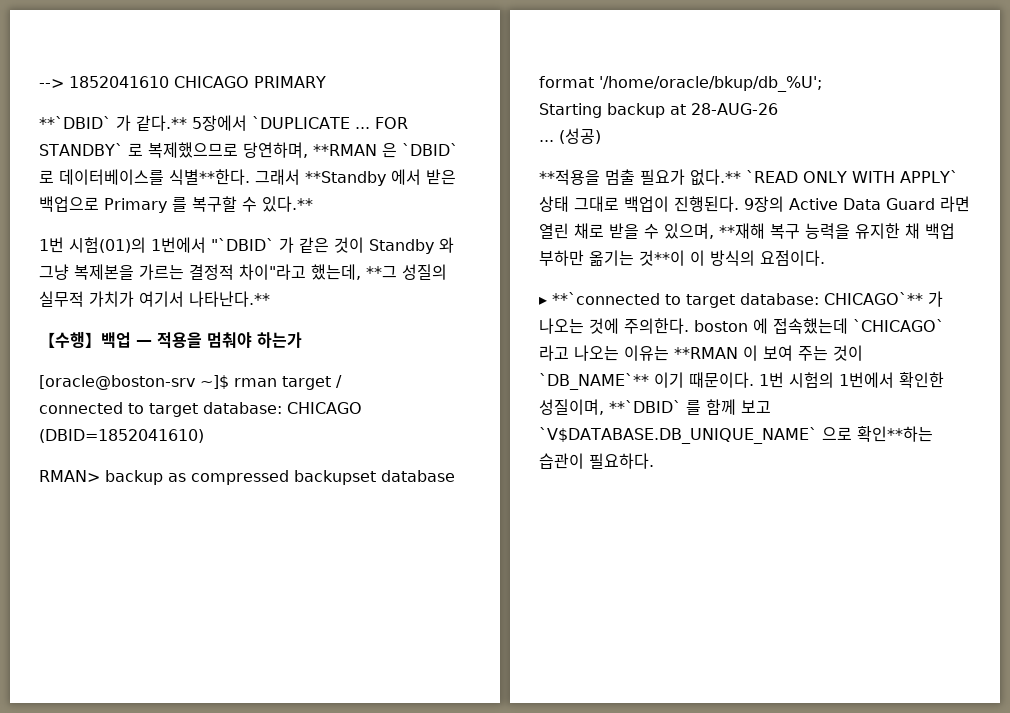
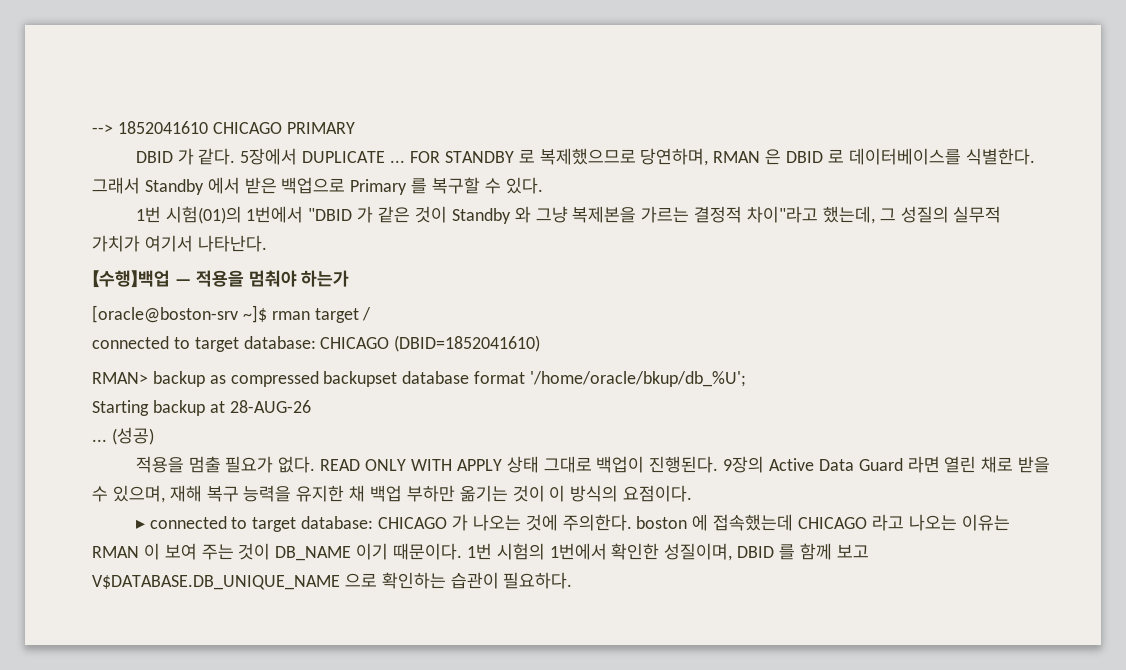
- **`DBID` 가 같다.** 5장에서 `DUPLICATE ...
+ DBID 가 같다. 5장에서 DUPLICATE ...
- FOR STANDBY` 로 복제했으므로 당연하며, **RMAN 은 `DBID` 로 데이터베이스를 식별**한다. 그래서 **Standby 에서 받은 백업으로 Primary 를 복구할 수 있다.**
+ FOR STANDBY 로 복제했으므로 당연하며, RMAN 은 DBID 로 데이터베이스를 식별한다. 그래서 Standby 에서 받은 백업으로 Primary 를 복구할 수 있다.
- 1번 시험(01)의 1번에서 "`DBID` 가 같은 것이 Standby 와 그냥 복제본을 가르는 결정적 차이"라고 했는데, **그 성질의 실무적 가치가 여기서 나타난다.**
+ 1번 시험(01)의 1번에서 "DBID 가 같은 것이 Standby 와 그냥 복제본을 가르는 결정적 차이"라고 했는데, 그 성질의 실무적 가치가 여기서 나타난다.
- **적용을 멈출 필요가 없다.** `READ ONLY WITH APPLY` 상태 그대로 백업이 진행된다.
+ 적용을 멈출 필요가 없다. READ ONLY WITH APPLY 상태 그대로 백업이 진행된다.
- 9장의 Active Data Guard 라면 열린 채로 받을 수 있으며, **재해 복구 능력을 유지한 채 백업 부하만 옮기는 것**이 이 방식의 요점이다.
+ 9장의 Active Data Guard 라면 열린 채로 받을 수 있으며, 재해 복구 능력을 유지한 채 백업 부하만 옮기는 것이 이 방식의 요점이다.
- ▸ **`connected to target database: CHICAGO`** 가 나오는 것에 주의한다. boston 에 접속했는데 `CHICAGO` 라고 나오는 이유는 **RMAN 이 보여 주는 것이 `DB_NAME`** 이기 때문이다.
+ ▸ connected to target database: CHICAGO 가 나오는 것에 주의한다. boston 에 접속했는데 CHICAGO 라고 나오는 이유는 RMAN 이 보여 주는 것이 DB_NAME 이기 때문이다.
- 1번 시험의 1번에서 확인한 성질이며, **`DBID` 를 함께 보고 `V$DATABASE.DB_UNIQUE_NAME` 으로 확인**하는 습관이 필요하다.
+ 1번 시험의 1번에서 확인한 성질이며, DBID 를 함께 보고 V$DATABASE.DB_UNIQUE_NAME 으로 확인하는 습관이 필요하다.

